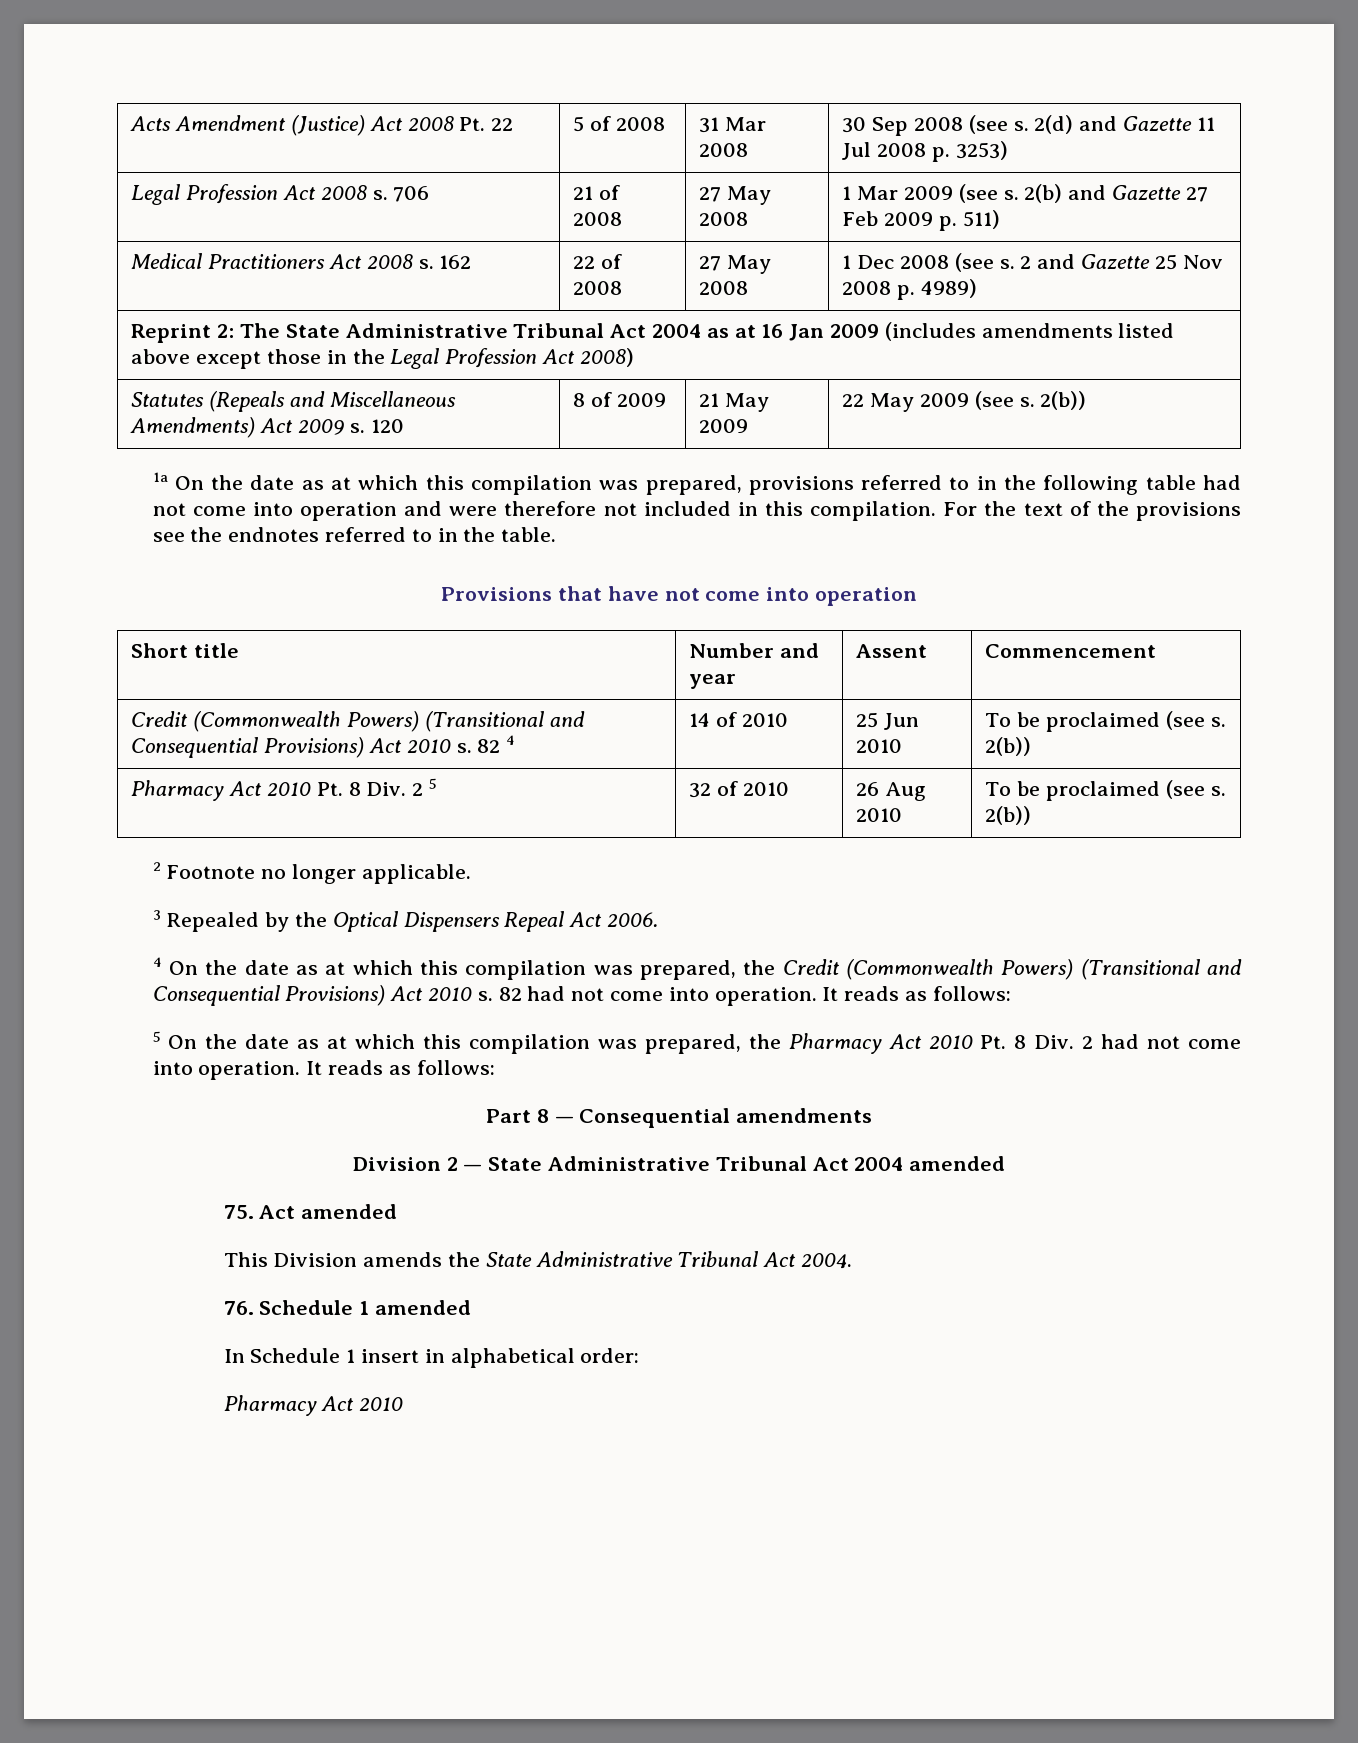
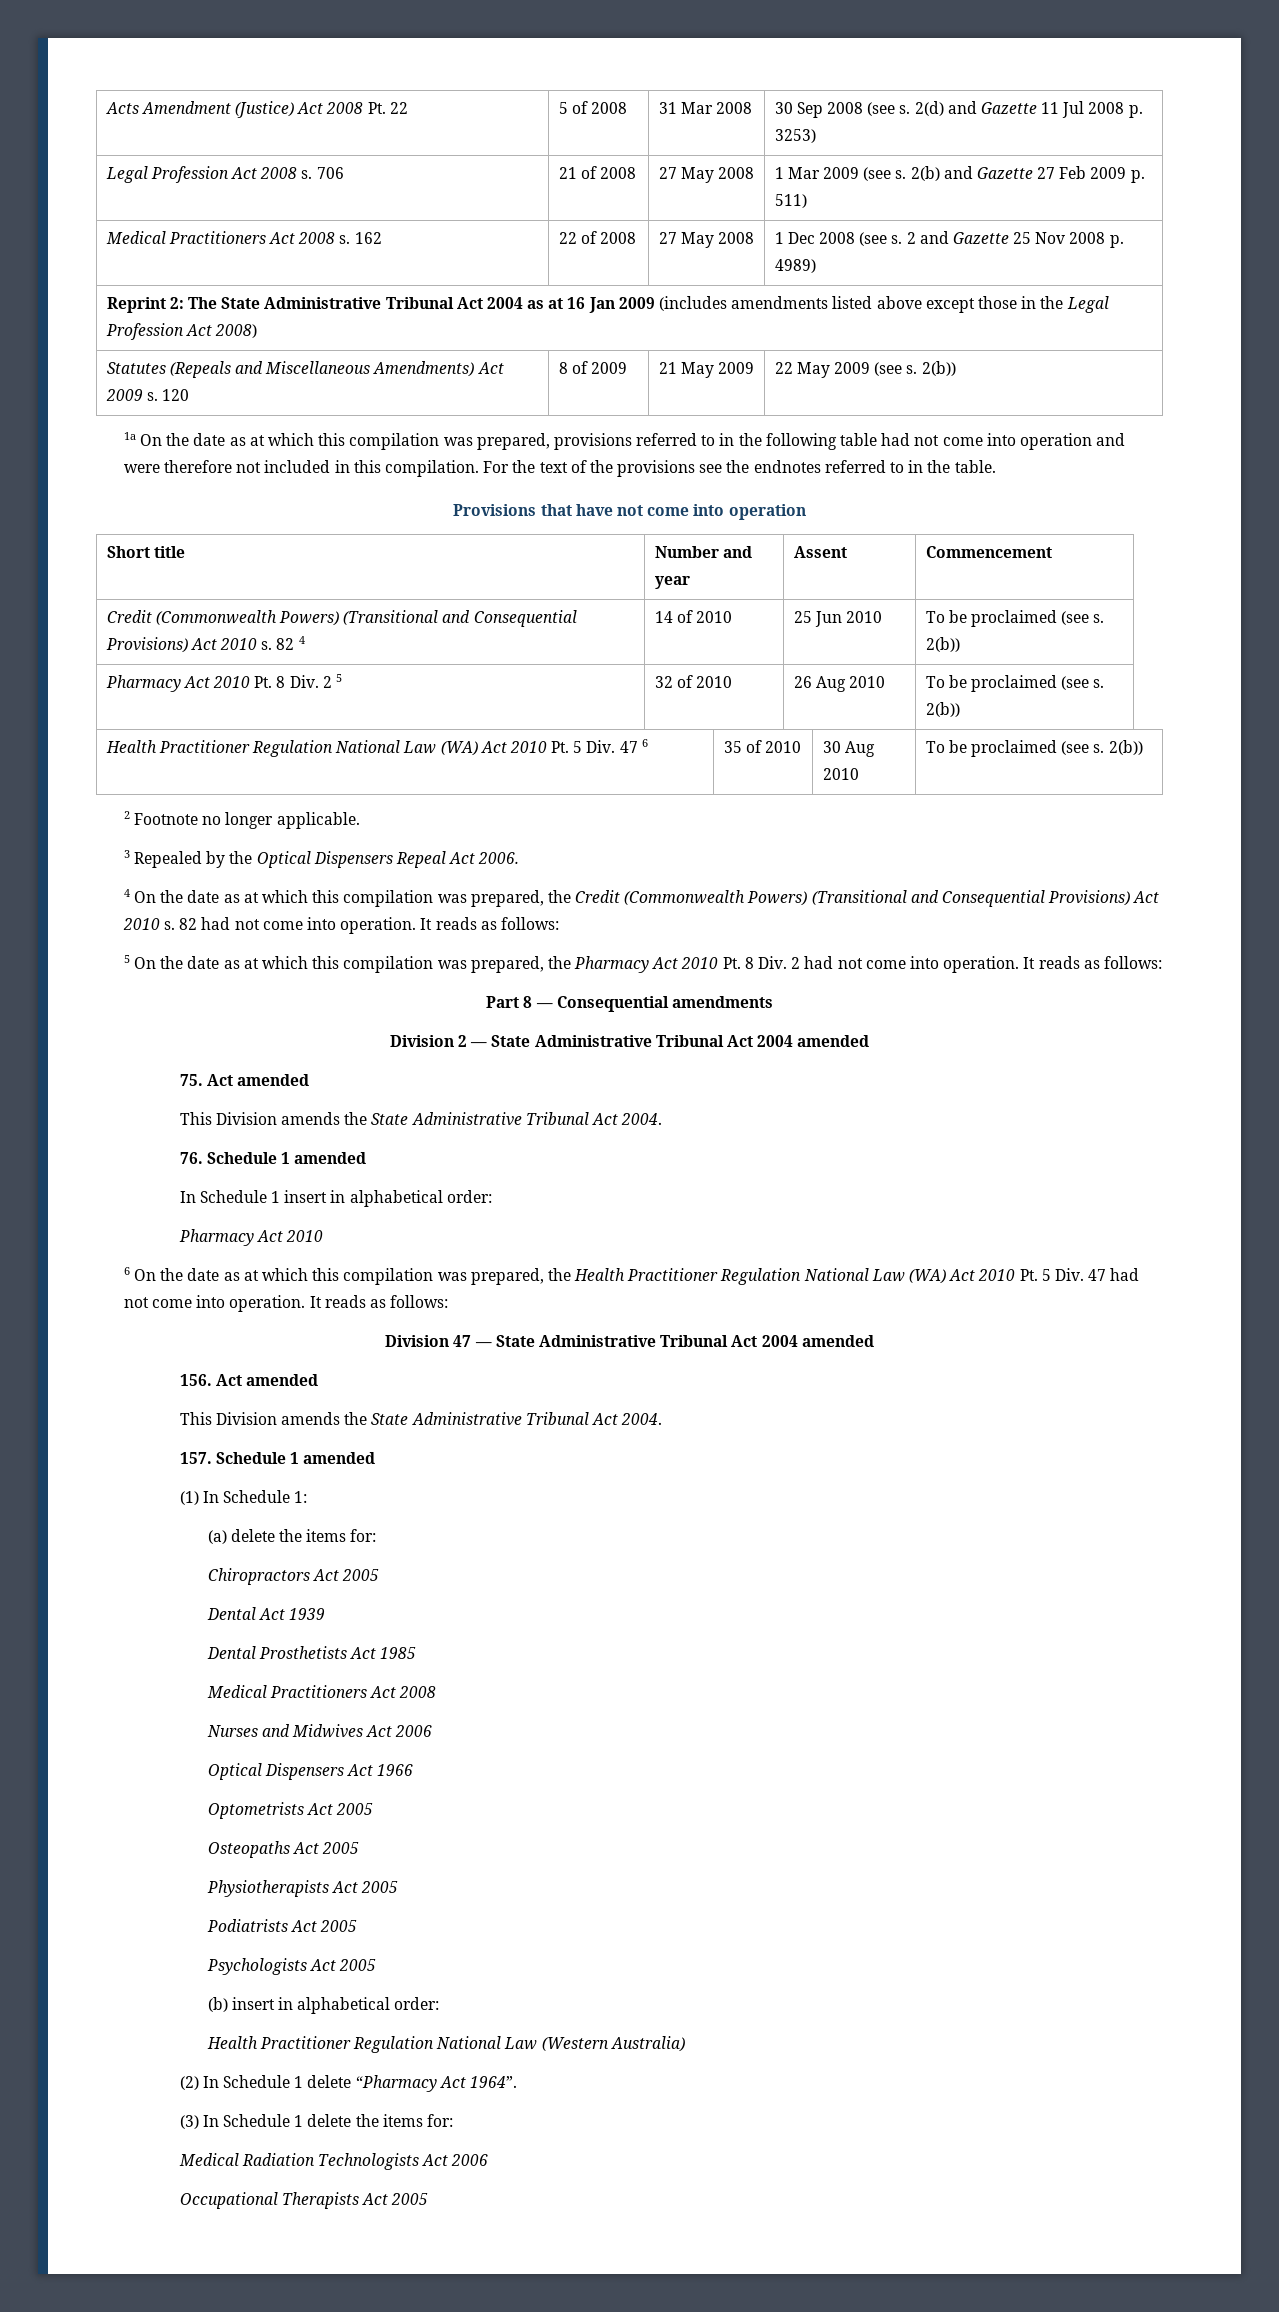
+ Health Practitioner Regulation National Law (WA) Act 2010 Pt. 5 Div. 47 6 | 35 of 2010 | 30 Aug 2010 | To be proclaimed (see s. 2(b))
+ 6 On the date as at which this compilation was prepared, the Health Practitioner Regulation National Law (WA) Act 2010 Pt. 5 Div. 47 had not come into operation. It reads as follows:
+ Division 47 — State Administrative Tribunal Act 2004 amended
+ 156. Act amended
+ This Division amends the State Administrative Tribunal Act 2004.
+ 157. Schedule 1 amended
+ (1) In Schedule 1:
+ (a) delete the items for:
+ Chiropractors Act 2005
+ Dental Act 1939
+ Dental Prosthetists Act 1985
+ Medical Practitioners Act 2008
+ Nurses and Midwives Act 2006
+ Optical Dispensers Act 1966
+ Optometrists Act 2005
+ Osteopaths Act 2005
+ Physiotherapists Act 2005
+ Podiatrists Act 2005
+ Psychologists Act 2005
+ (b) insert in alphabetical order:
+ Health Practitioner Regulation National Law (Western Australia)
+ (2) In Schedule 1 delete “Pharmacy Act 1964”.
+ (3) In Schedule 1 delete the items for:
+ Medical Radiation Technologists Act 2006
+ Occupational Therapists Act 2005

